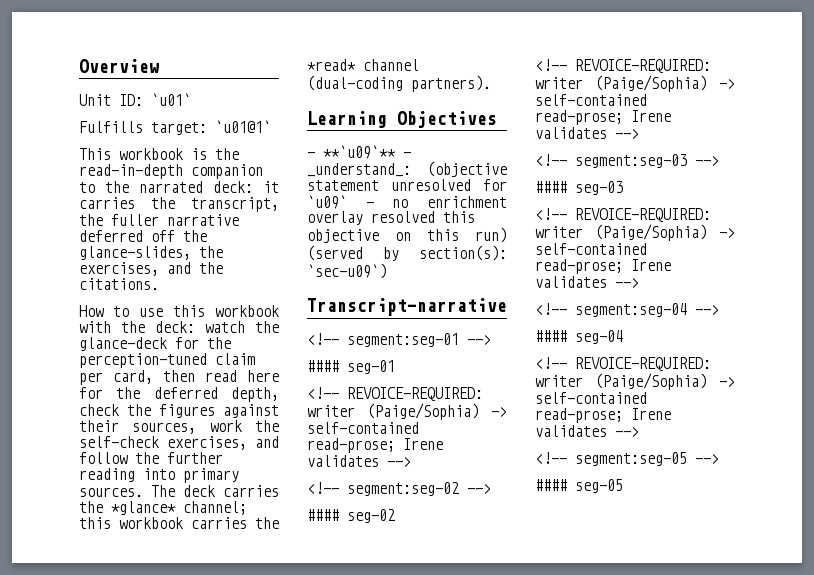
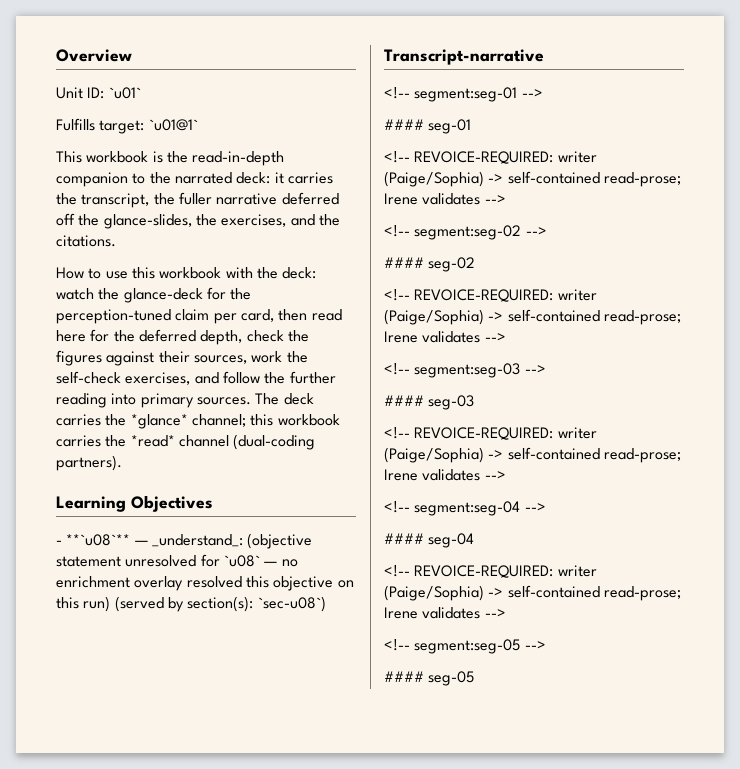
- - **`u09`** — _understand_: (objective statement unresolved for `u09` — no enrichment overlay resolved this objective on this run) (served by section(s): `sec-u09`)
+ - **`u08`** — _understand_: (objective statement unresolved for `u08` — no enrichment overlay resolved this objective on this run) (served by section(s): `sec-u08`)

